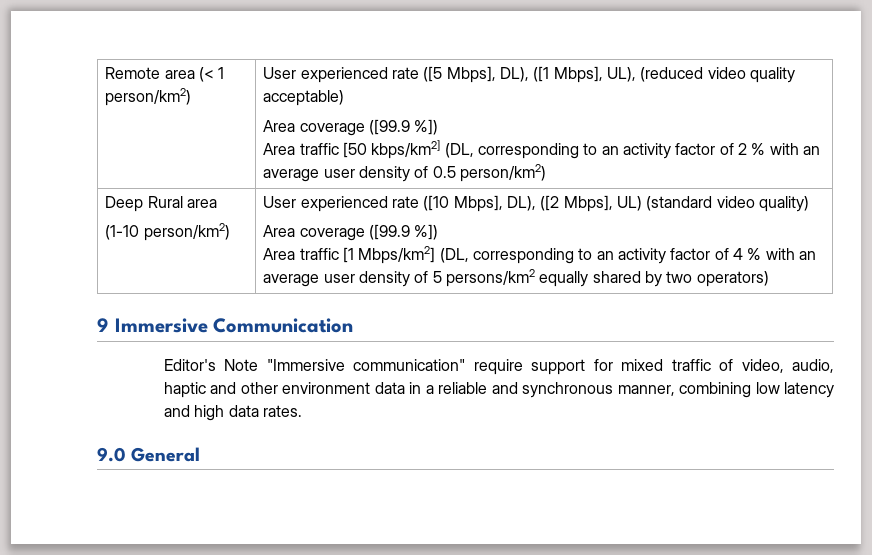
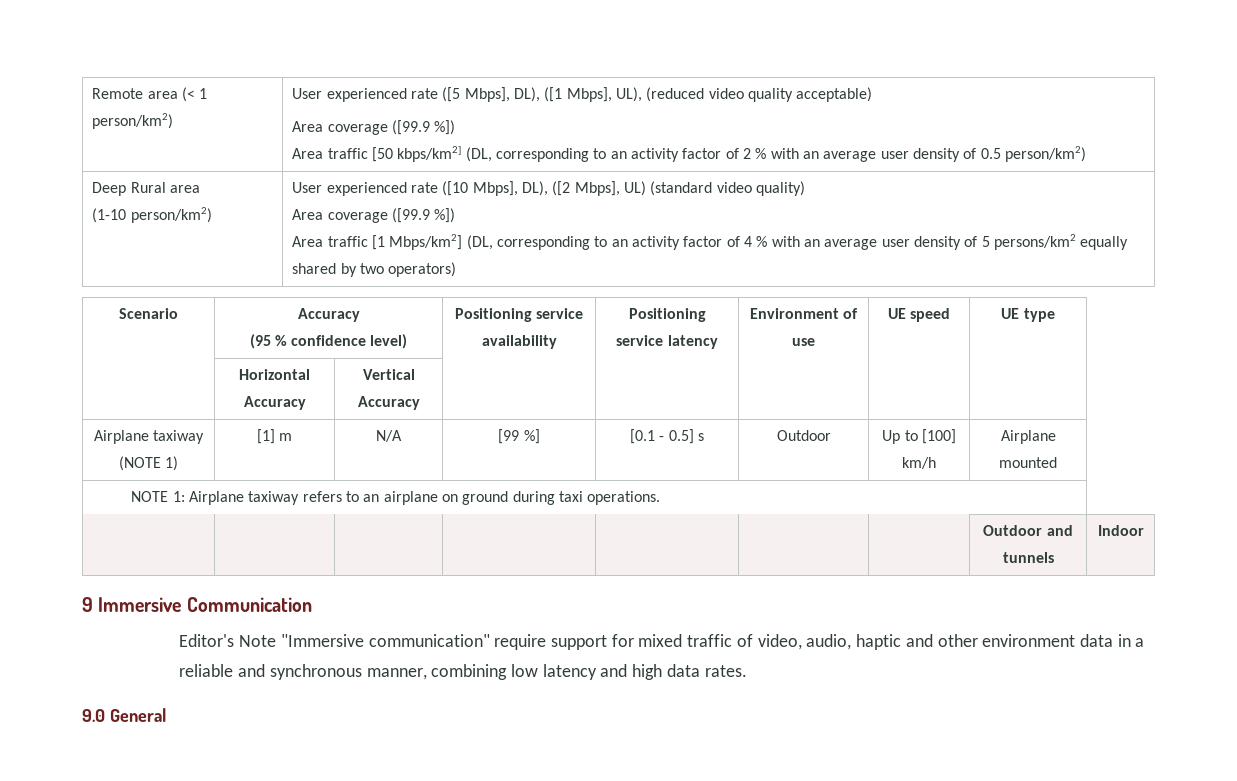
+ Scenario | Accuracy
+ (95 % confidence level) | Positioning service availability | Positioning service latency | Environment of use | UE speed | UE type
+ | Horizontal Accuracy | Vertical Accuracy | | | | |
+ Airplane taxiway (NOTE 1) | [1] m | N/A | [99 %] | [0.1 - 0.5] s | Outdoor | Up to [100] km/h | Airplane mounted
+ NOTE 1: Airplane taxiway refers to an airplane on ground during taxi operations.
+ | | | | | | | Outdoor and tunnels | Indoor

